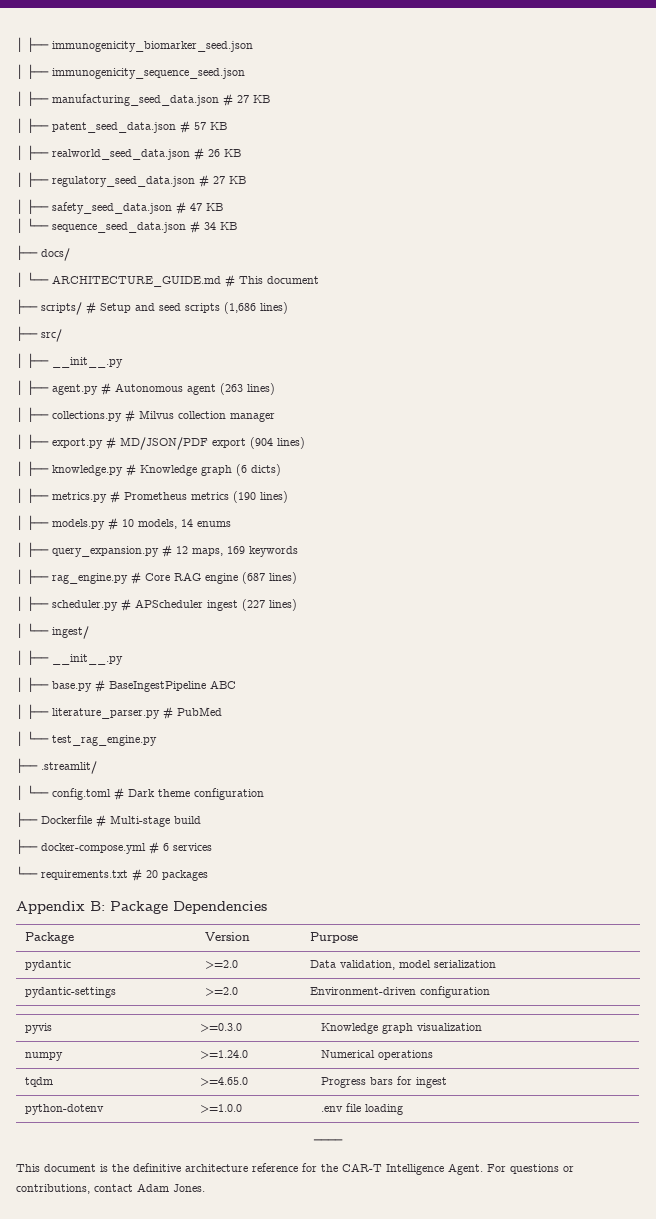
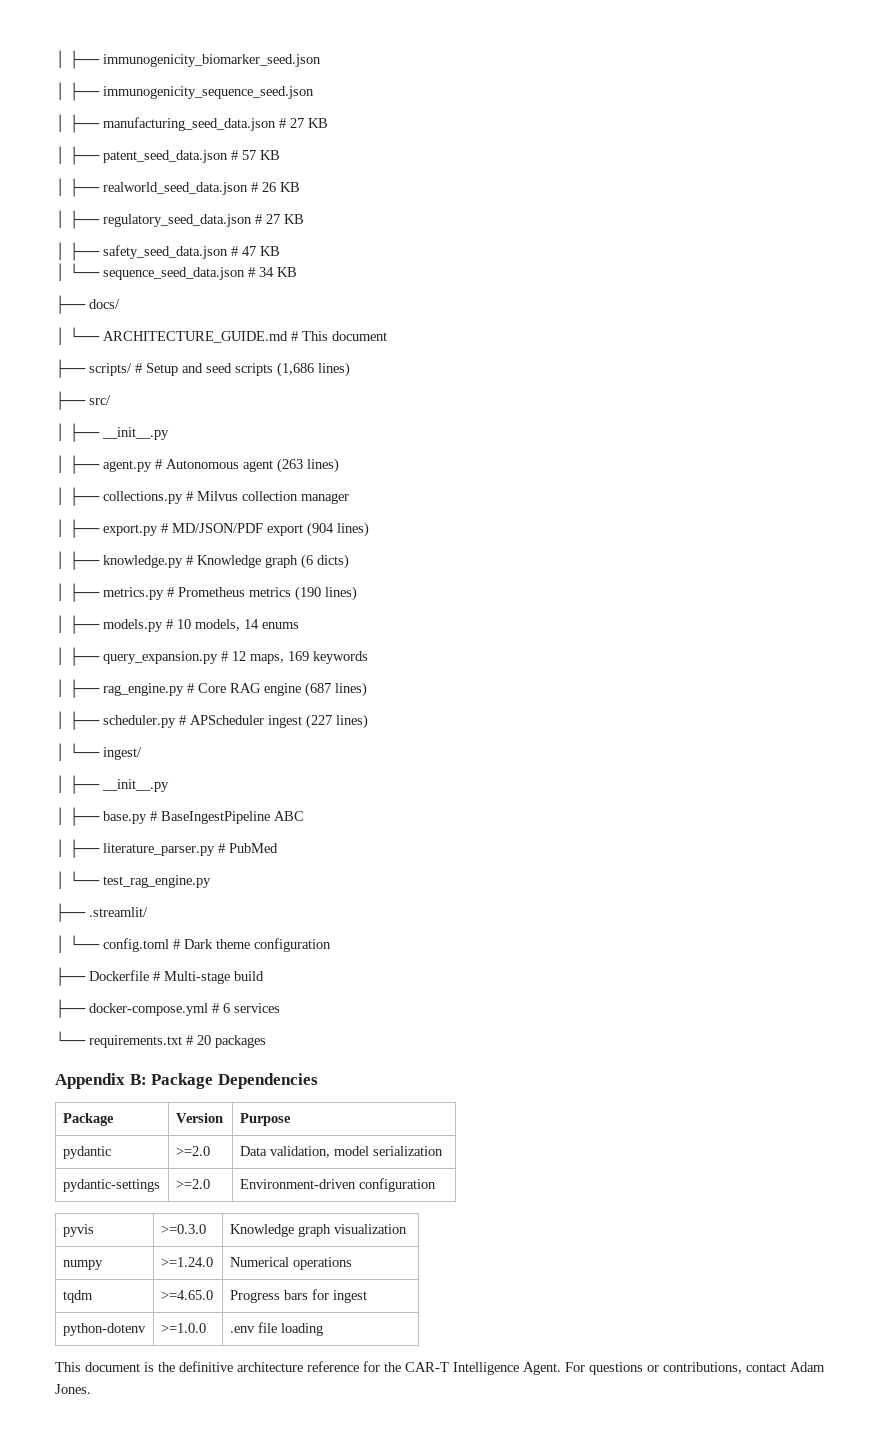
- ────

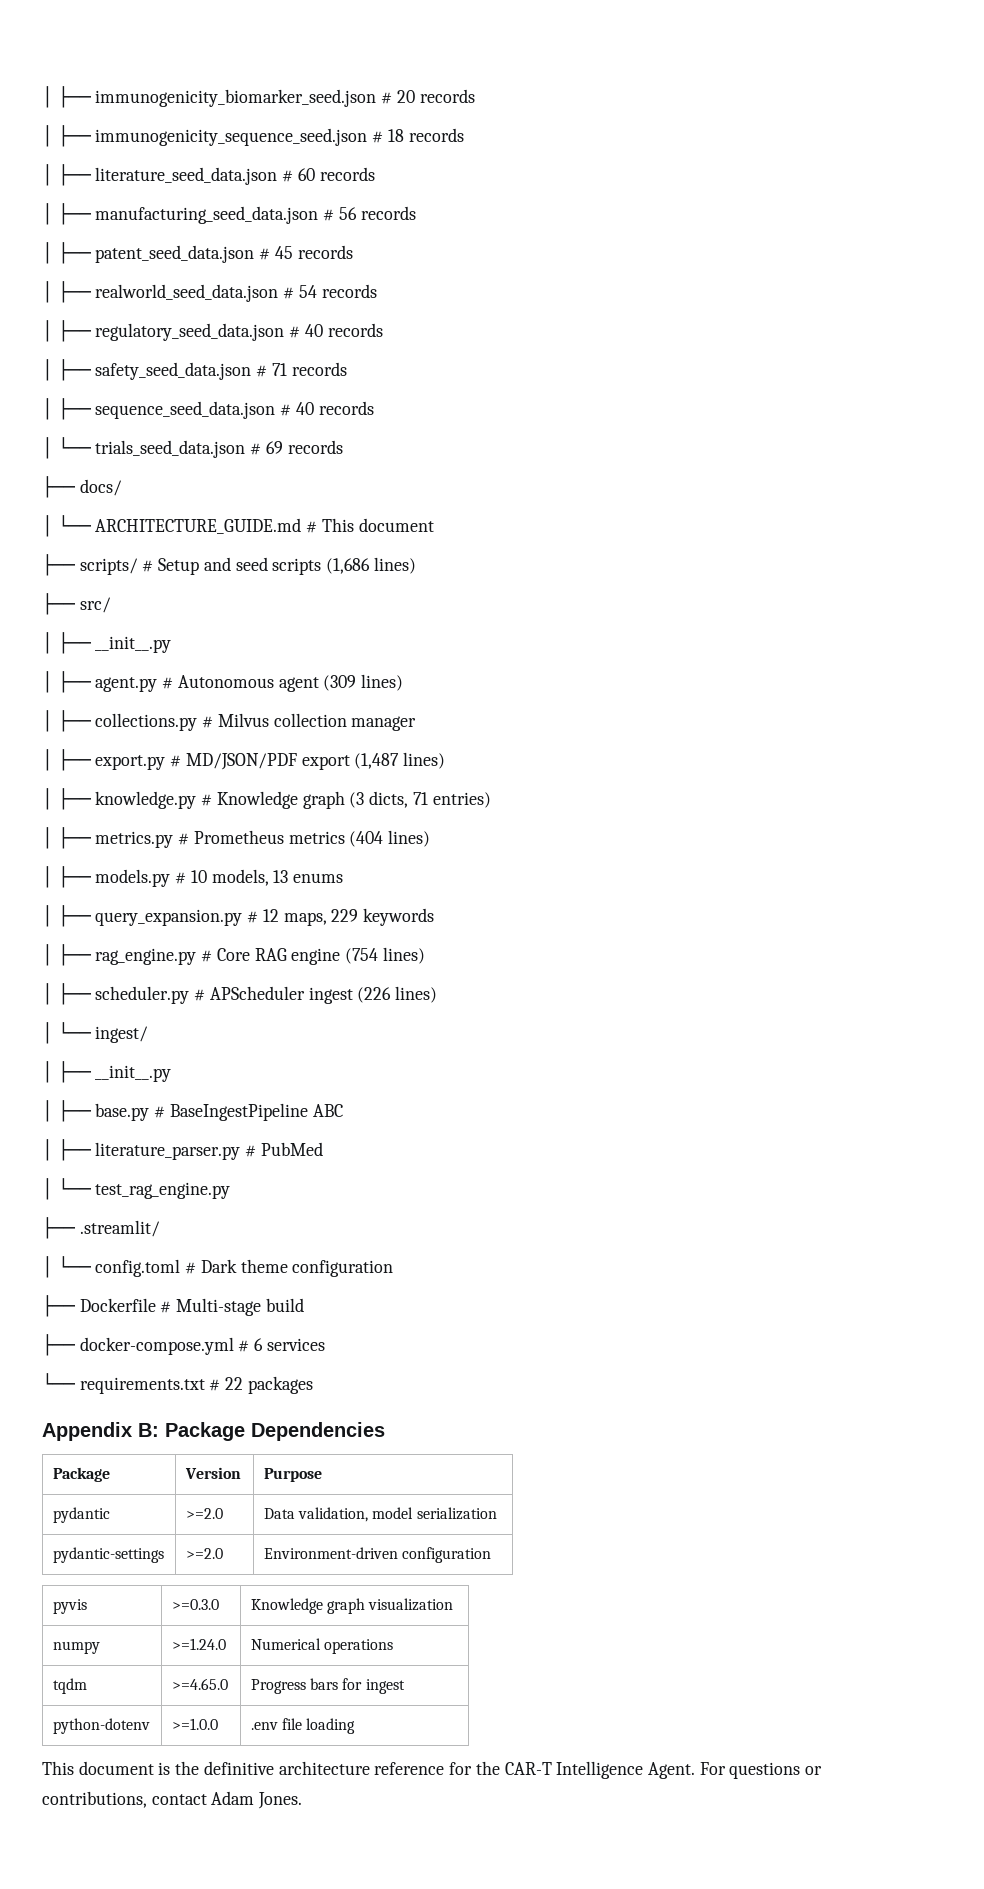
- │ ├── immunogenicity_biomarker_seed.json
+ │ ├── immunogenicity_biomarker_seed.json # 20 records
- │ ├── immunogenicity_sequence_seed.json
+ │ ├── immunogenicity_sequence_seed.json # 18 records
+ │ ├── literature_seed_data.json # 60 records
- │ ├── manufacturing_seed_data.json # 27 KB
+ │ ├── manufacturing_seed_data.json # 56 records
- │ ├── patent_seed_data.json # 57 KB
+ │ ├── patent_seed_data.json # 45 records
- │ ├── realworld_seed_data.json # 26 KB
+ │ ├── realworld_seed_data.json # 54 records
- │ ├── regulatory_seed_data.json # 27 KB
+ │ ├── regulatory_seed_data.json # 40 records
- │ ├── safety_seed_data.json # 47 KB
- │ └── sequence_seed_data.json # 34 KB
+ │ ├── safety_seed_data.json # 71 records
+ │ ├── sequence_seed_data.json # 40 records
+ │ └── trials_seed_data.json # 69 records
- │ ├── agent.py # Autonomous agent (263 lines)
+ │ ├── agent.py # Autonomous agent (309 lines)
- │ ├── export.py # MD/JSON/PDF export (904 lines)
+ │ ├── export.py # MD/JSON/PDF export (1,487 lines)
- │ ├── knowledge.py # Knowledge graph (6 dicts)
+ │ ├── knowledge.py # Knowledge graph (3 dicts, 71 entries)
- │ ├── metrics.py # Prometheus metrics (190 lines)
+ │ ├── metrics.py # Prometheus metrics (404 lines)
- │ ├── models.py # 10 models, 14 enums
+ │ ├── models.py # 10 models, 13 enums
- │ ├── query_expansion.py # 12 maps, 169 keywords
+ │ ├── query_expansion.py # 12 maps, 229 keywords
- │ ├── rag_engine.py # Core RAG engine (687 lines)
+ │ ├── rag_engine.py # Core RAG engine (754 lines)
- │ ├── scheduler.py # APScheduler ingest (227 lines)
+ │ ├── scheduler.py # APScheduler ingest (226 lines)
- └── requirements.txt # 20 packages
+ └── requirements.txt # 22 packages

